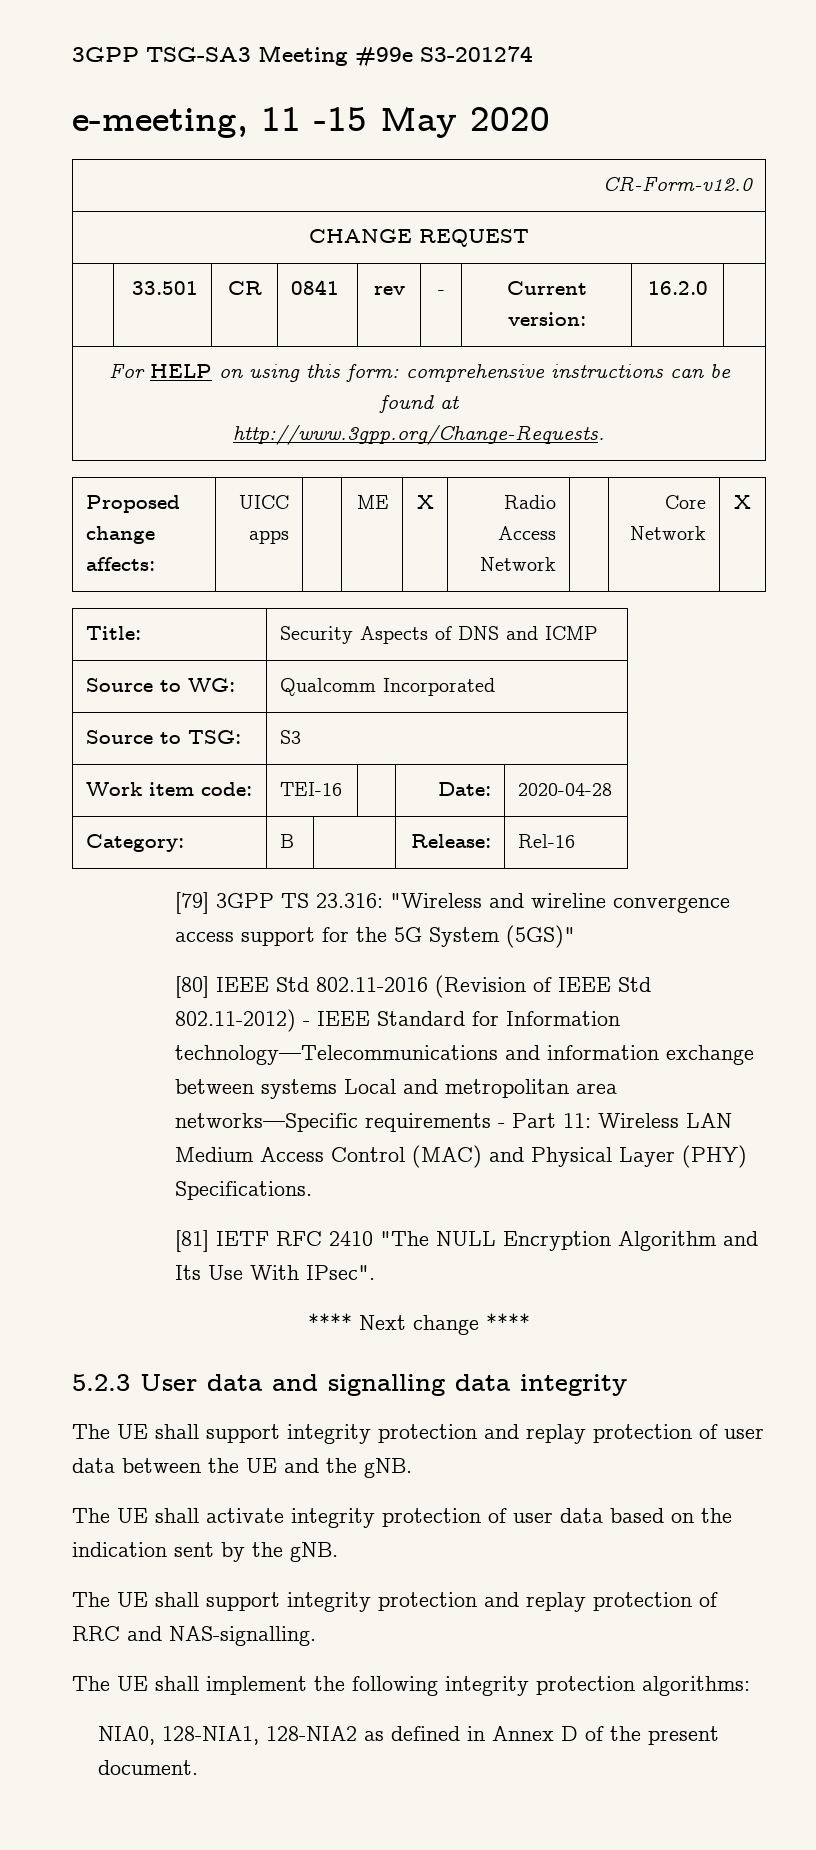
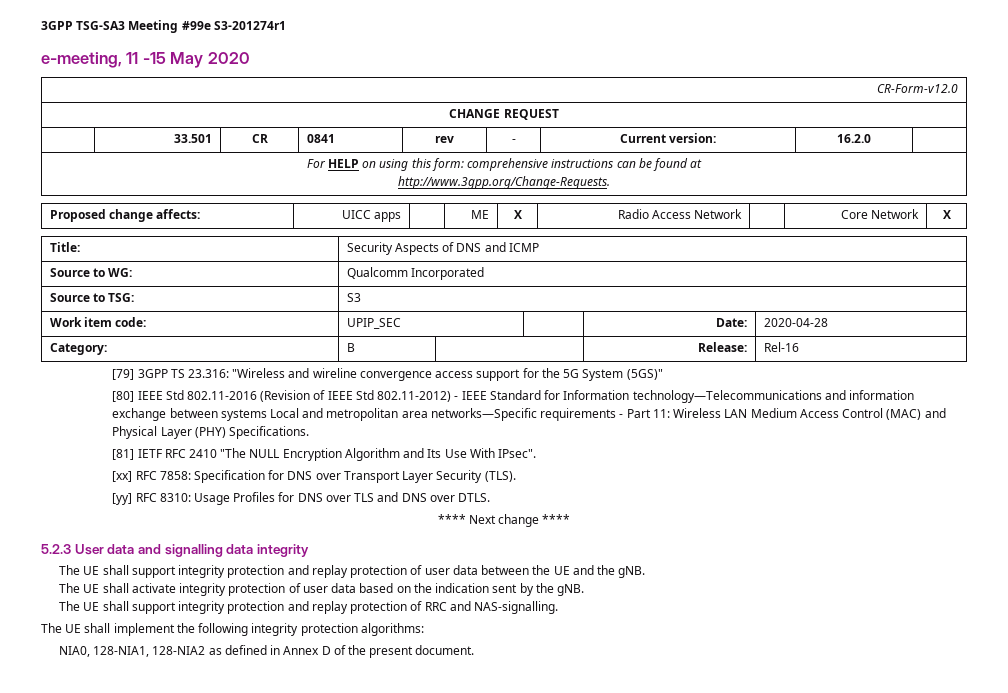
- 3GPP TSG-SA3 Meeting #99e S3-201274
+ 3GPP TSG-SA3 Meeting #99e S3-201274r1
- Work item code: | TEI-16 | | Date: | 2020-04-28
+ Work item code: | UPIP_SEC | | Date: | 2020-04-28
+ [xx] RFC 7858: Specification for DNS over Transport Layer Security (TLS).
+ [yy] RFC 8310: Usage Profiles for DNS over TLS and DNS over DTLS.

